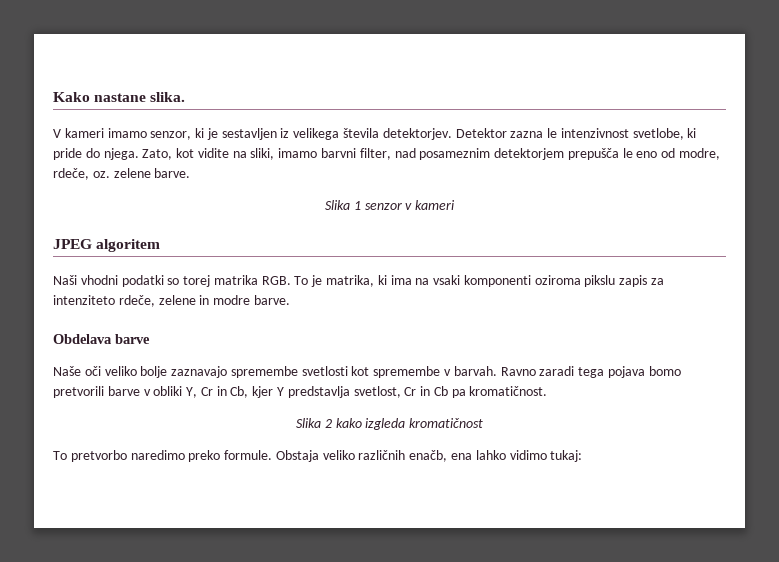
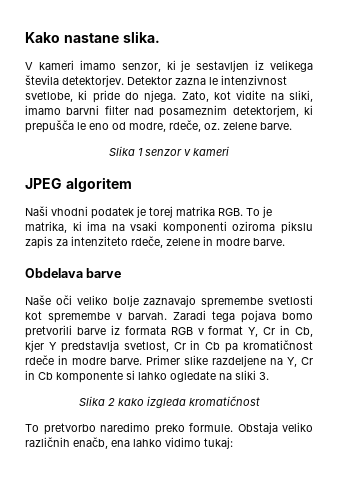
- Zato, kot vidite na sliki, imamo barvni filter, nad posameznim detektorjem prepušča le eno od modre, rdeče, oz. zelene barve.
+ Zato, kot vidite na sliki, imamo barvni filter nad posameznim detektorjem, ki prepušča le eno od modre, rdeče, oz. zelene barve.
- Naši vhodni podatki so torej matrika RGB. To je matrika, ki ima na vsaki komponenti oziroma pikslu zapis za intenziteto rdeče, zelene in modre barve.
+ Naši vhodni podatek je torej matrika RGB. To je matrika, ki ima na vsaki komponenti oziroma pikslu zapis za intenziteto rdeče, zelene in modre barve.
- Ravno zaradi tega pojava bomo pretvorili barve v obliki Y, Cr in Cb, kjer Y predstavlja svetlost, Cr in Cb pa kromatičnost.
+ Zaradi tega pojava bomo pretvorili barve iz formata RGB v format Y, Cr in Cb, kjer Y predstavlja svetlost, Cr in Cb pa kromatičnost rdeče in modre barve. Primer slike razdeljene na Y, Cr in Cb komponente si lahko ogledate na sliki 3.

